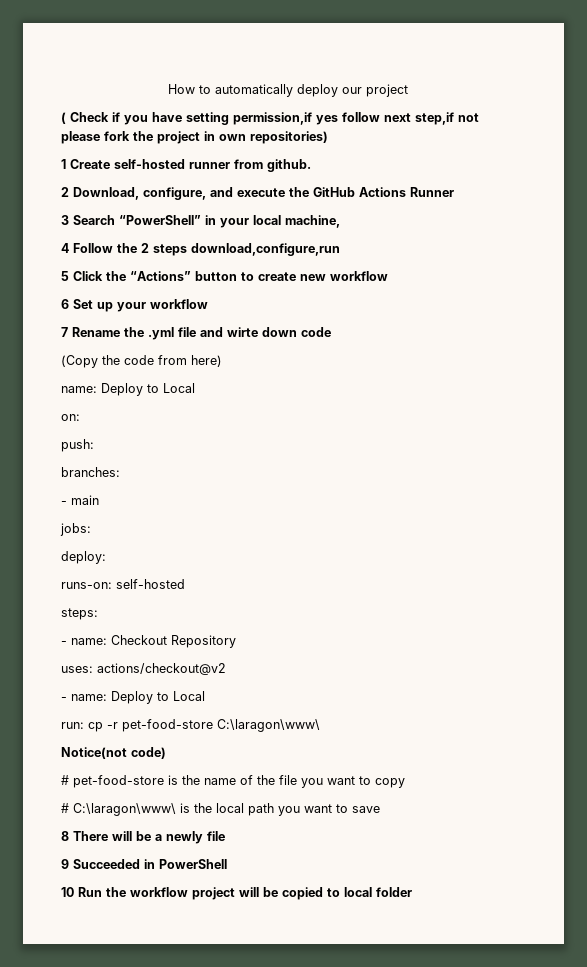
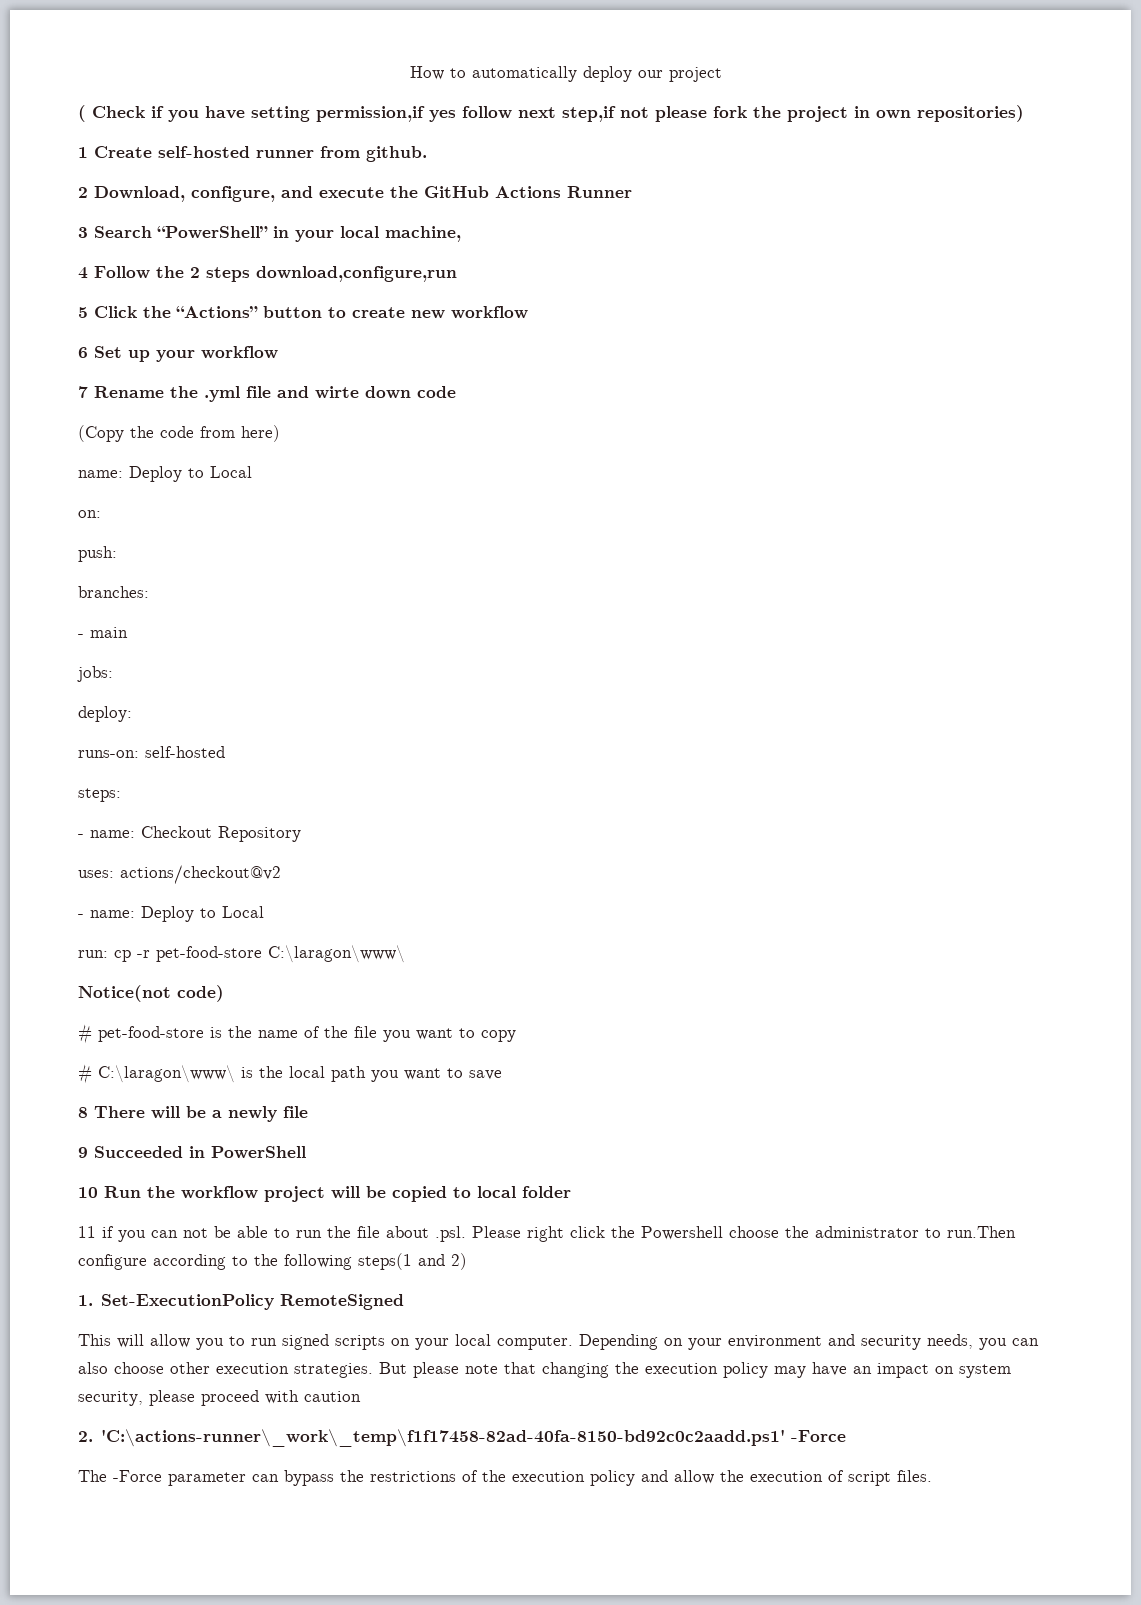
+ 11 if you can not be able to run the file about .psl. Please right click the Powershell choose the administrator to run.Then configure according to the following steps(1 and 2)
+ 1. Set-ExecutionPolicy RemoteSigned
+ This will allow you to run signed scripts on your local computer. Depending on your environment and security needs, you can also choose other execution strategies. But please note that changing the execution policy may have an impact on system security, please proceed with caution
+ 2. 'C:\actions-runner\_work\_temp\f1f17458-82ad-40fa-8150-bd92c0c2aadd.ps1' -Force
+ The -Force parameter can bypass the restrictions of the execution policy and allow the execution of script files.

